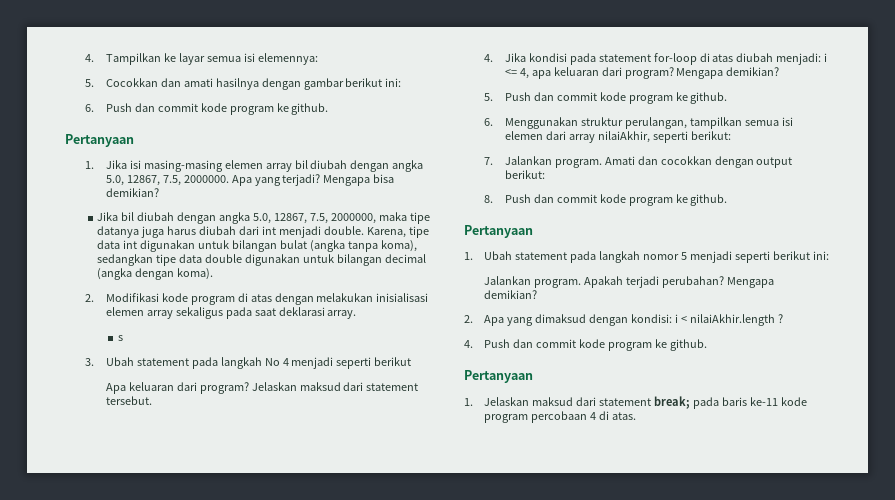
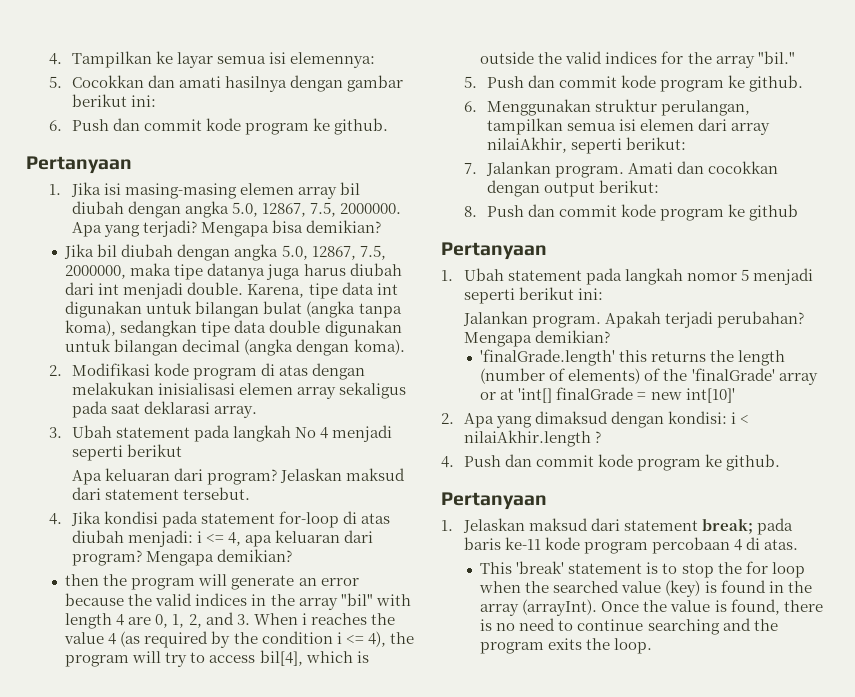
- s
+ then the program will generate an error because the valid indices in the array "bil" with length 4 are 0, 1, 2, and 3. When i reaches the value 4 (as required by the condition i <= 4), the program will try to access bil[4], which is outside the valid indices for the array "bil."
- 8. Push dan commit kode program ke github.
+ 8. Push dan commit kode program ke github
+ 'finalGrade.length' this returns the length (number of elements) of the 'finalGrade' array or at 'int[] finalGrade = new int[10]'
+ This 'break' statement is to stop the for loop when the searched value (key) is found in the array (arrayInt). Once the value is found, there is no need to continue searching and the program exits the loop.

